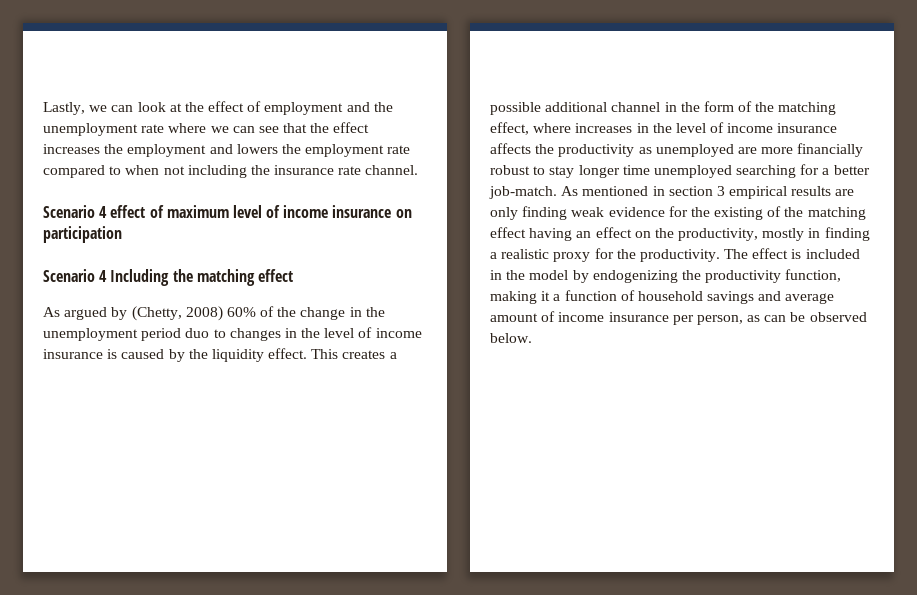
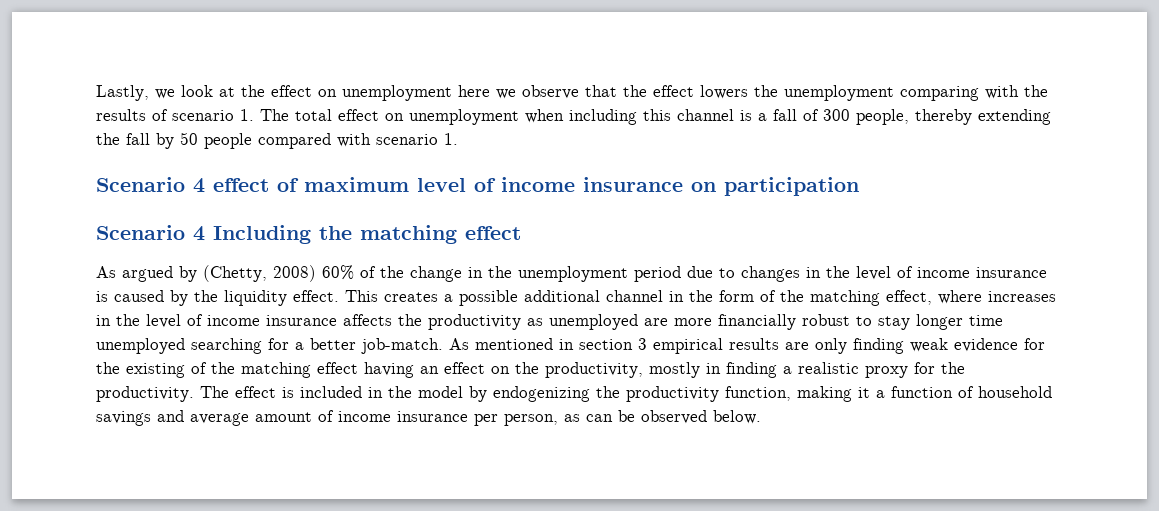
- Lastly, we can look at the effect of employment and the unemployment rate where we can see that the effect increases the employment and lowers the employment rate compared to when not including the insurance rate channel.
+ Lastly, we look at the effect on unemployment here we observe that the effect lowers the unemployment comparing with the results of scenario 1. The total effect on unemployment when including this channel is a fall of 300 people, thereby extending the fall by 50 people compared with scenario 1.
- As argued by (Chetty, 2008) 60% of the change in the unemployment period duo to changes in the level of income insurance is caused by the liquidity effect.
+ As argued by (Chetty, 2008) 60% of the change in the unemployment period due to changes in the level of income insurance is caused by the liquidity effect.

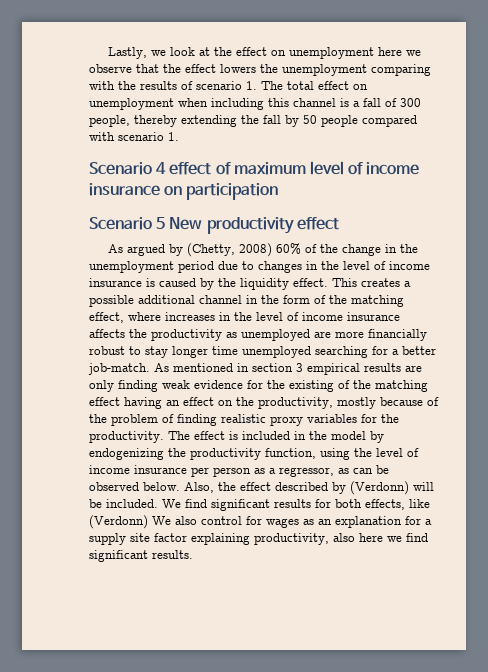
- Scenario 4 Including the matching effect
+ Scenario 5 New productivity effect
- As mentioned in section 3 empirical results are only finding weak evidence for the existing of the matching effect having an effect on the productivity, mostly in finding a realistic proxy for the productivity.
+ As mentioned in section 3 empirical results are only finding weak evidence for the existing of the matching effect having an effect on the productivity, mostly because of the problem of finding realistic proxy variables for the productivity.
- The effect is included in the model by endogenizing the productivity function, making it a function of household savings and average amount of income insurance per person, as can be observed below.
+ The effect is included in the model by endogenizing the productivity function, using the level of income insurance per person as a regressor, as can be observed below.
+ Also, the effect described by (Verdonn) will be included. We find significant results for both effects, like (Verdonn) We also control for wages as an explanation for a supply site factor explaining productivity, also here we find significant results.

